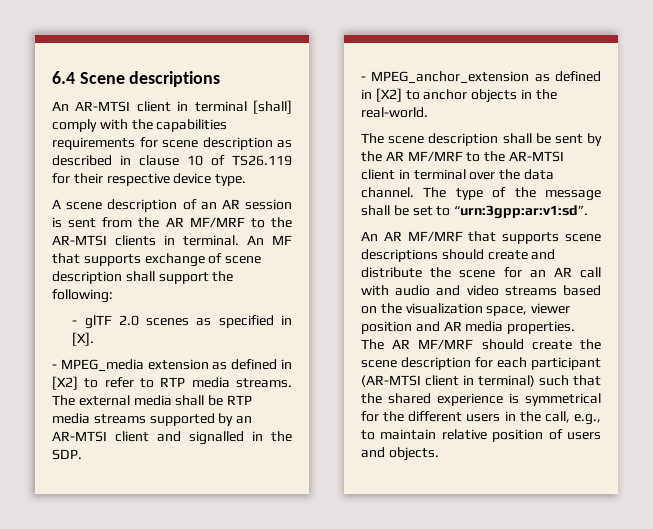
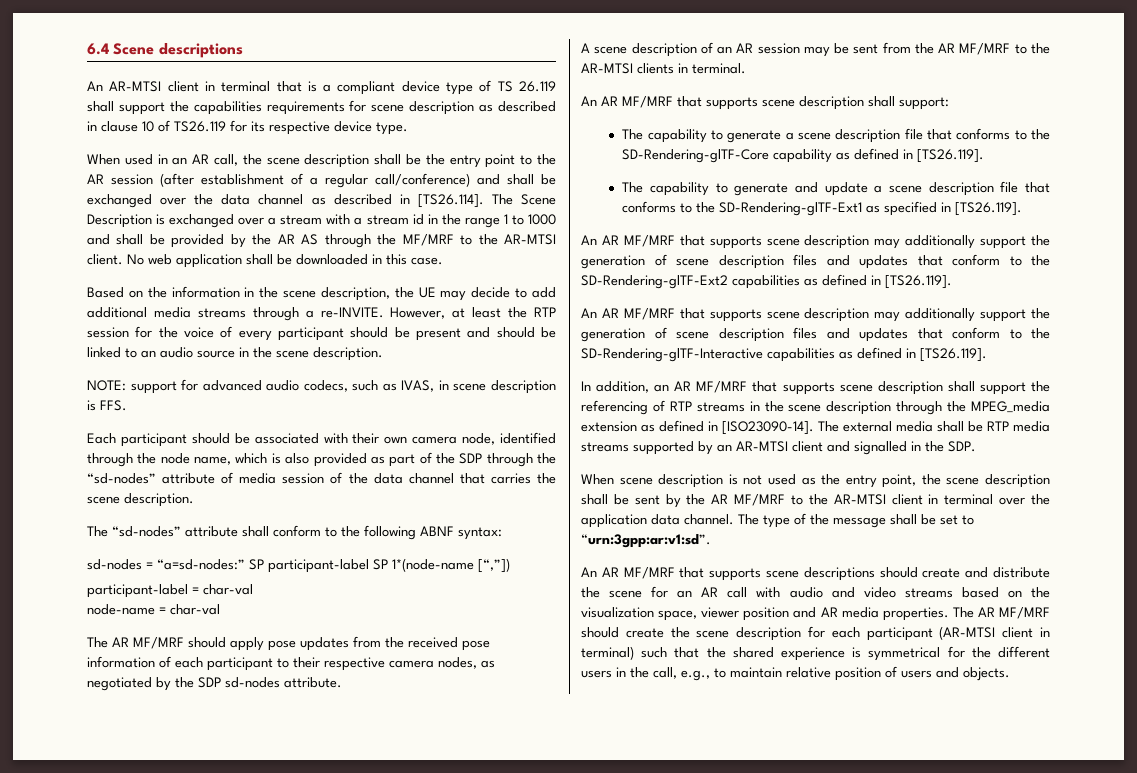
- An AR-MTSI client in terminal [shall] comply with the capabilities requirements for scene description as described in clause 10 of TS26.119 for their respective device type.
+ An AR-MTSI client in terminal that is a compliant device type of TS 26.119 shall support the capabilities requirements for scene description as described in clause 10 of TS26.119 for its respective device type.
+ When used in an AR call, the scene description shall be the entry point to the AR session (after establishment of a regular call/conference) and shall be exchanged over the data channel as described in [TS26.114]. The Scene Description is exchanged over a stream with a stream id in the range 1 to 1000 and shall be provided by the AR AS through the MF/MRF to the AR-MTSI client. No web application shall be downloaded in this case.
+ Based on the information in the scene description, the UE may decide to add additional media streams through a re-INVITE. However, at least the RTP session for the voice of every participant should be present and should be linked to an audio source in the scene description.
+ NOTE: support for advanced audio codecs, such as IVAS, in scene description is FFS.
+ Each participant should be associated with their own camera node, identified through the node name, which is also provided as part of the SDP through the “sd-nodes” attribute of media session of the data channel that carries the scene description.
+ The “sd-nodes” attribute shall conform to the following ABNF syntax:
+ sd-nodes = “a=sd-nodes:” SP participant-label SP 1*(node-name [“,”])
+ participant-label = char-val
+ node-name = char-val
+ The AR MF/MRF should apply pose updates from the received pose information of each participant to their respective camera nodes, as negotiated by the SDP sd-nodes attribute.
- A scene description of an AR session is sent from the AR MF/MRF to the AR-MTSI clients in terminal. An MF that supports exchange of scene description shall support the following:
- - glTF 2.0 scenes as specified in [X].
- - MPEG_media extension as defined in [X2] to refer to RTP media streams.
+ A scene description of an AR session may be sent from the AR MF/MRF to the AR-MTSI clients in terminal.
+ An AR MF/MRF that supports scene description shall support:
+ The capability to generate a scene description file that conforms to the SD-Rendering-glTF-Core capability as defined in [TS26.119].
+ The capability to generate and update a scene description file that conforms to the SD-Rendering-glTF-Ext1 as specified in [TS26.119].
+ An AR MF/MRF that supports scene description may additionally support the generation of scene description files and updates that conform to the SD-Rendering-glTF-Ext2 capabilities as defined in [TS26.119].
+ An AR MF/MRF that supports scene description may additionally support the generation of scene description files and updates that conform to the SD-Rendering-glTF-Interactive capabilities as defined in [TS26.119].
+ In addition, an AR MF/MRF that supports scene description shall support the referencing of RTP streams in the scene description through the MPEG_media extension as defined in [ISO23090-14].
- - MPEG_anchor_extension as defined in [X2] to anchor objects in the real-world.
- The scene description shall be sent by the AR MF/MRF to the AR-MTSI client in terminal over the data channel.
+ When scene description is not used as the entry point, the scene description shall be sent by the AR MF/MRF to the AR-MTSI client in terminal over the application data channel.

